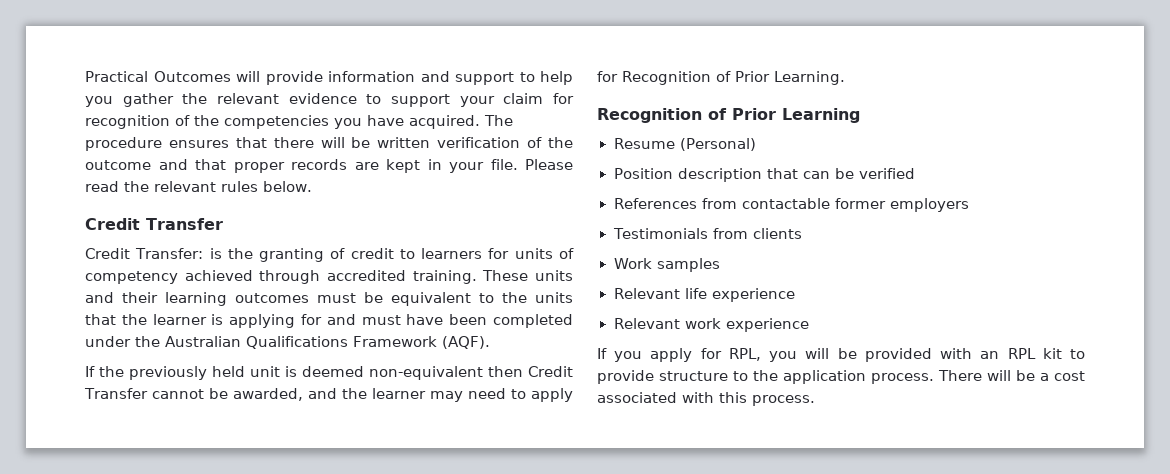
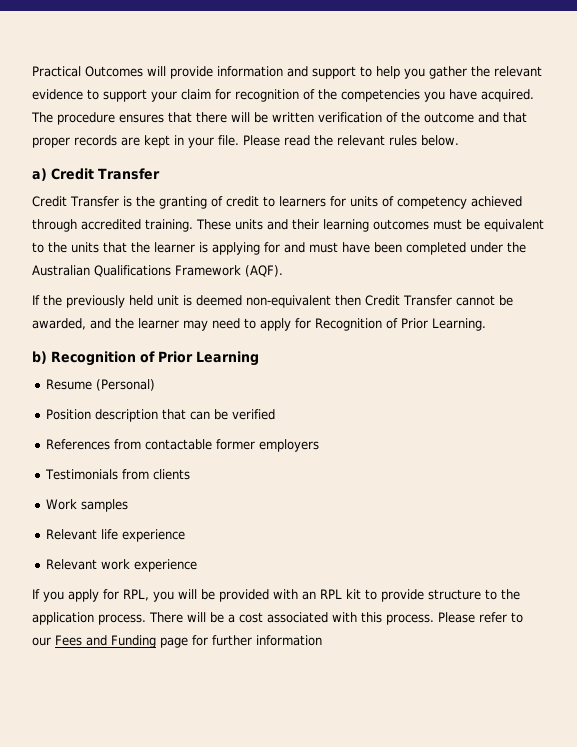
  Please read the relevant rules below.
- Credit Transfer
+ a) Credit Transfer
- Credit Transfer: is the granting of credit to learners for units of competency achieved through accredited training.
+ Credit Transfer is the granting of credit to learners for units of competency achieved through accredited training.
- Recognition of Prior Learning
+ b) Recognition of Prior Learning
+ Please refer to our Fees and Funding page for further information

